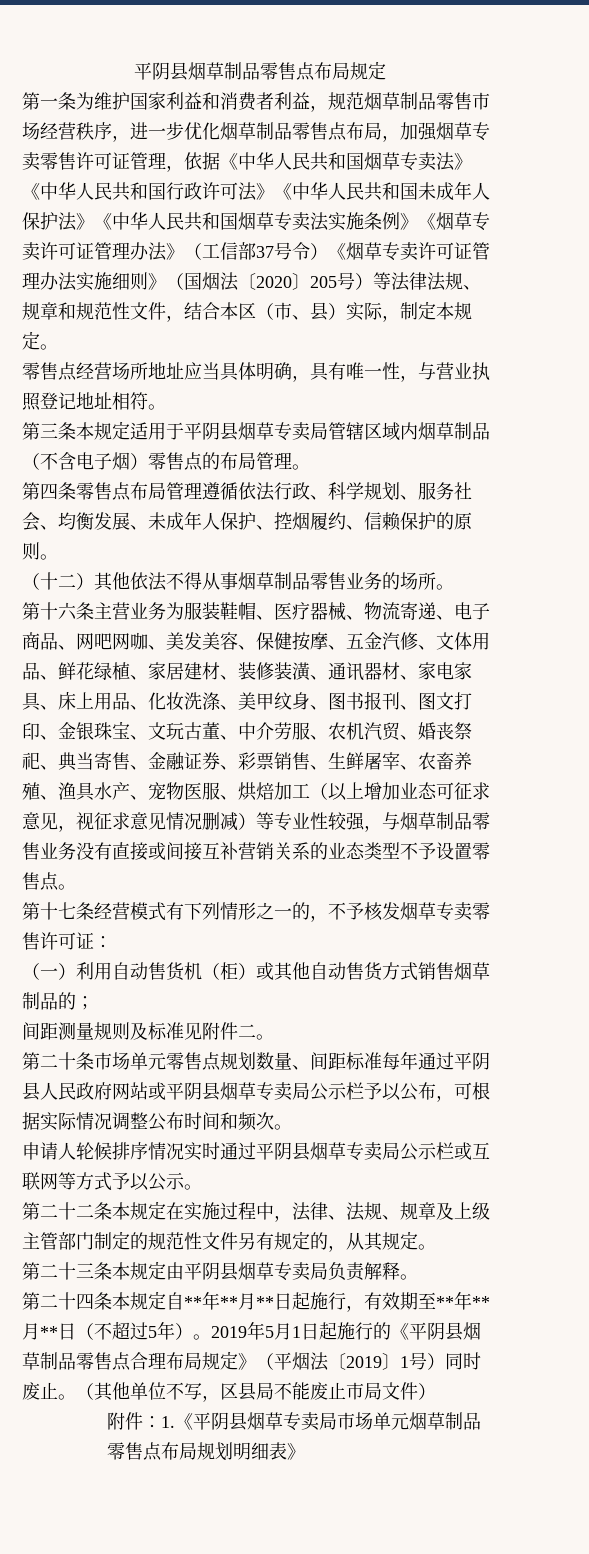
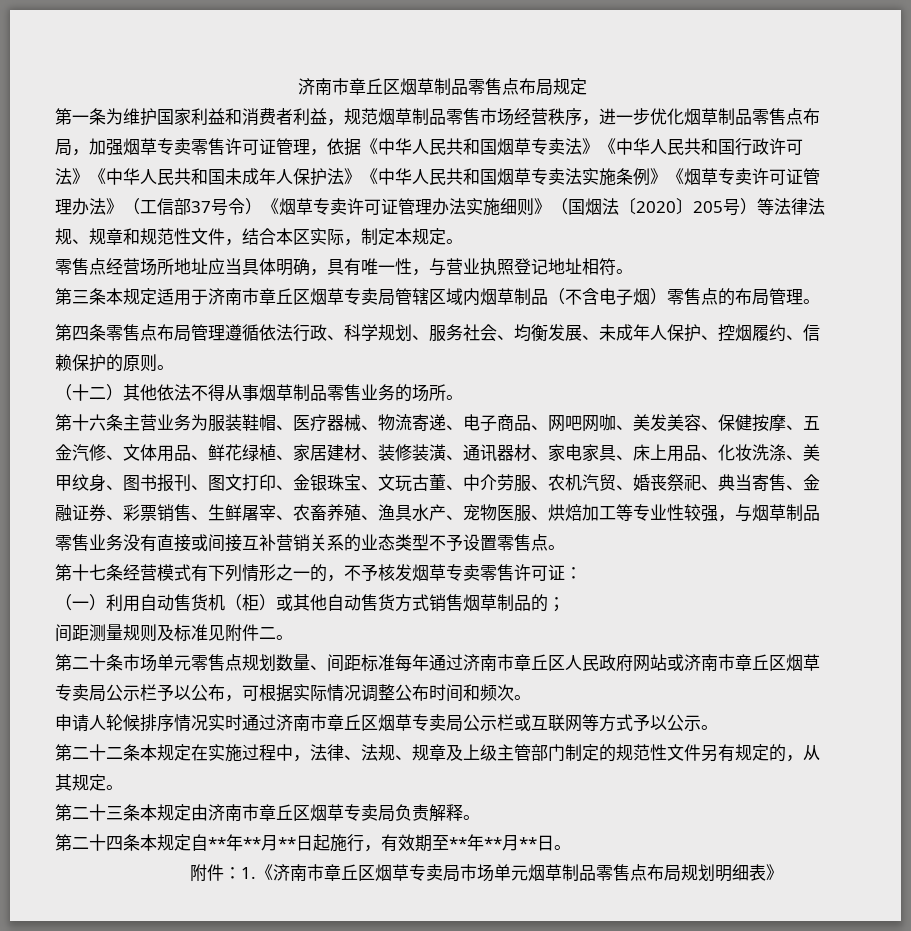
- 平阴县烟草制品零售点布局规定
+ 济南市章丘区烟草制品零售点布局规定
- 第一条为维护国家利益和消费者利益，规范烟草制品零售市场经营秩序，进一步优化烟草制品零售点布局，加强烟草专卖零售许可证管理，依据《中华人民共和国烟草专卖法》《中华人民共和国行政许可法》《中华人民共和国未成年人保护法》《中华人民共和国烟草专卖法实施条例》《烟草专卖许可证管理办法》（工信部37号令）《烟草专卖许可证管理办法实施细则》（国烟法〔2020〕205号）等法律法规、规章和规范性文件，结合本区（市、县）实际，制定本规定。
+ 第一条为维护国家利益和消费者利益，规范烟草制品零售市场经营秩序，进一步优化烟草制品零售点布局，加强烟草专卖零售许可证管理，依据《中华人民共和国烟草专卖法》《中华人民共和国行政许可法》《中华人民共和国未成年人保护法》《中华人民共和国烟草专卖法实施条例》《烟草专卖许可证管理办法》（工信部37号令）《烟草专卖许可证管理办法实施细则》（国烟法〔2020〕205号）等法律法规、规章和规范性文件，结合本区实际，制定本规定。
- 第三条本规定适用于平阴县烟草专卖局管辖区域内烟草制品（不含电子烟）零售点的布局管理。
+ 第三条本规定适用于济南市章丘区烟草专卖局管辖区域内烟草制品（不含电子烟）零售点的布局管理。
- 第十六条主营业务为服装鞋帽、医疗器械、物流寄递、电子商品、网吧网咖、美发美容、保健按摩、五金汽修、文体用品、鲜花绿植、家居建材、装修装潢、通讯器材、家电家具、床上用品、化妆洗涤、美甲纹身、图书报刊、图文打印、金银珠宝、文玩古董、中介劳服、农机汽贸、婚丧祭祀、典当寄售、金融证券、彩票销售、生鲜屠宰、农畜养殖、渔具水产、宠物医服、烘焙加工（以上增加业态可征求意见，视征求意见情况删减）等专业性较强，与烟草制品零售业务没有直接或间接互补营销关系的业态类型不予设置零售点。
+ 第十六条主营业务为服装鞋帽、医疗器械、物流寄递、电子商品、网吧网咖、美发美容、保健按摩、五金汽修、文体用品、鲜花绿植、家居建材、装修装潢、通讯器材、家电家具、床上用品、化妆洗涤、美甲纹身、图书报刊、图文打印、金银珠宝、文玩古董、中介劳服、农机汽贸、婚丧祭祀、典当寄售、金融证券、彩票销售、生鲜屠宰、农畜养殖、渔具水产、宠物医服、烘焙加工等专业性较强，与烟草制品零售业务没有直接或间接互补营销关系的业态类型不予设置零售点。
- 第二十条市场单元零售点规划数量、间距标准每年通过平阴县人民政府网站或平阴县烟草专卖局公示栏予以公布，可根据实际情况调整公布时间和频次。
+ 第二十条市场单元零售点规划数量、间距标准每年通过济南市章丘区人民政府网站或济南市章丘区烟草专卖局公示栏予以公布，可根据实际情况调整公布时间和频次。
- 申请人轮候排序情况实时通过平阴县烟草专卖局公示栏或互联网等方式予以公示。
+ 申请人轮候排序情况实时通过济南市章丘区烟草专卖局公示栏或互联网等方式予以公示。
- 第二十三条本规定由平阴县烟草专卖局负责解释。
+ 第二十三条本规定由济南市章丘区烟草专卖局负责解释。
- 第二十四条本规定自**年**月**日起施行，有效期至**年**月**日（不超过5年）。2019年5月1日起施行的《平阴县烟草制品零售点合理布局规定》（平烟法〔2019〕1号）同时废止。（其他单位不写，区县局不能废止市局文件）
+ 第二十四条本规定自**年**月**日起施行，有效期至**年**月**日。
- 附件：1.《平阴县烟草专卖局市场单元烟草制品零售点布局规划明细表》
+ 附件：1.《济南市章丘区烟草专卖局市场单元烟草制品零售点布局规划明细表》

